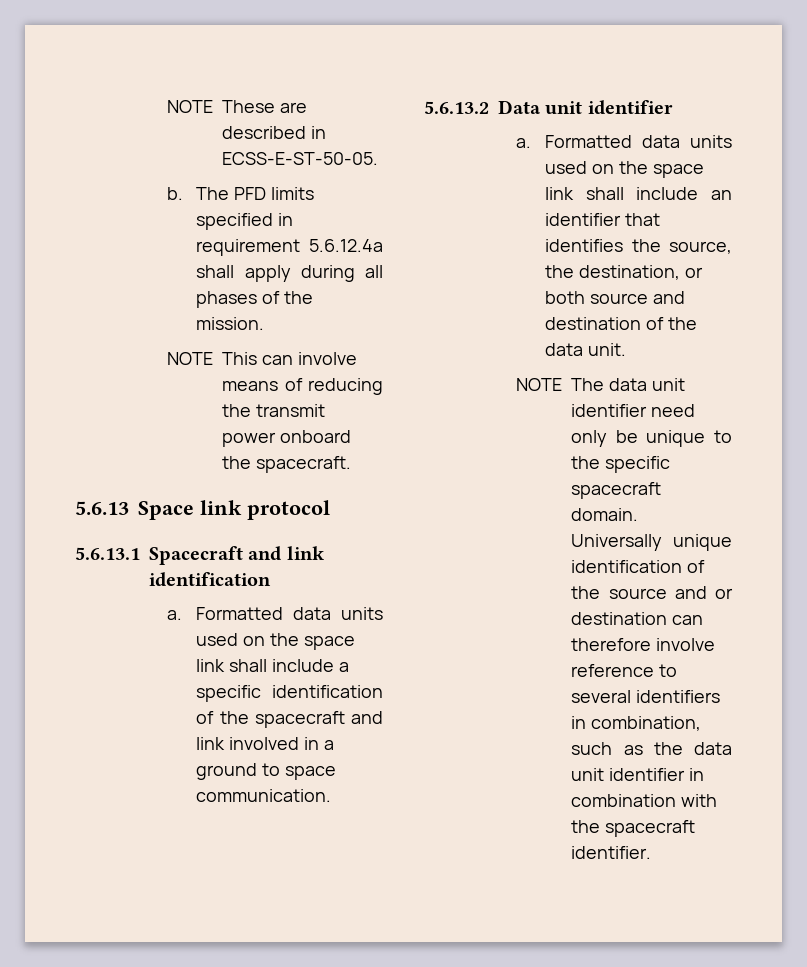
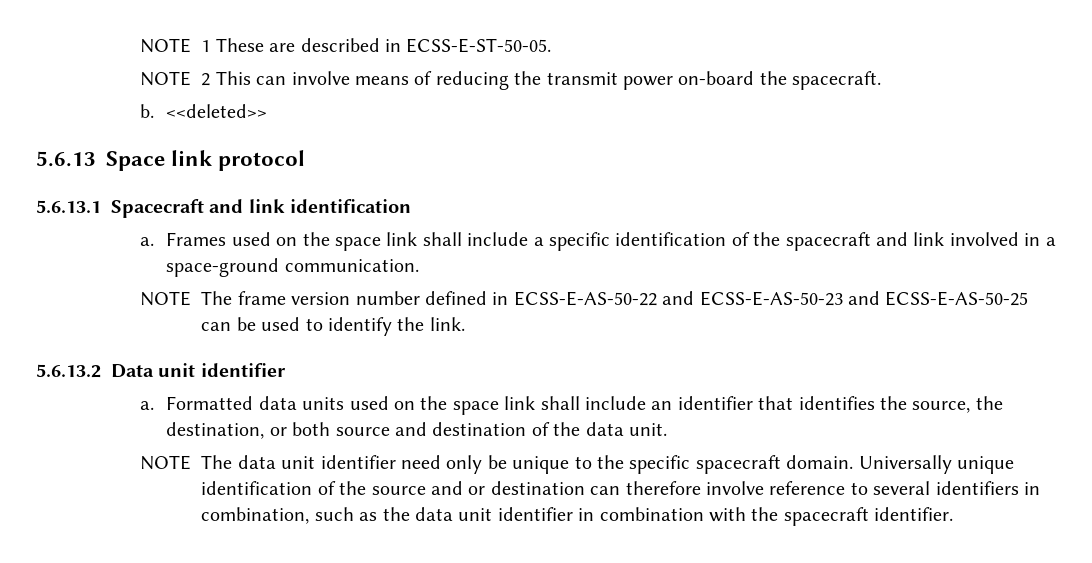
- NOTE These are described in ECSS-E-ST-50-05.
+ NOTE 1 These are described in ECSS-E-ST-50-05.
- b. The PFD limits specified in requirement 5.6.12.4a shall apply during all phases of the mission.
- NOTE This can involve means of reducing the transmit power onboard the spacecraft.
+ NOTE 2 This can involve means of reducing the transmit power on-board the spacecraft.
+ b. <<deleted>>
- Formatted data units used on the space link shall include a specific identification of the spacecraft and link involved in a ground to space communication.
+ Frames used on the space link shall include a specific identification of the spacecraft and link involved in a space-ground communication.
+ NOTE The frame version number defined in ECSS-E-AS-50-22 and ECSS-E-AS-50-23 and ECSS-E-AS-50-25 can be used to identify the link.

